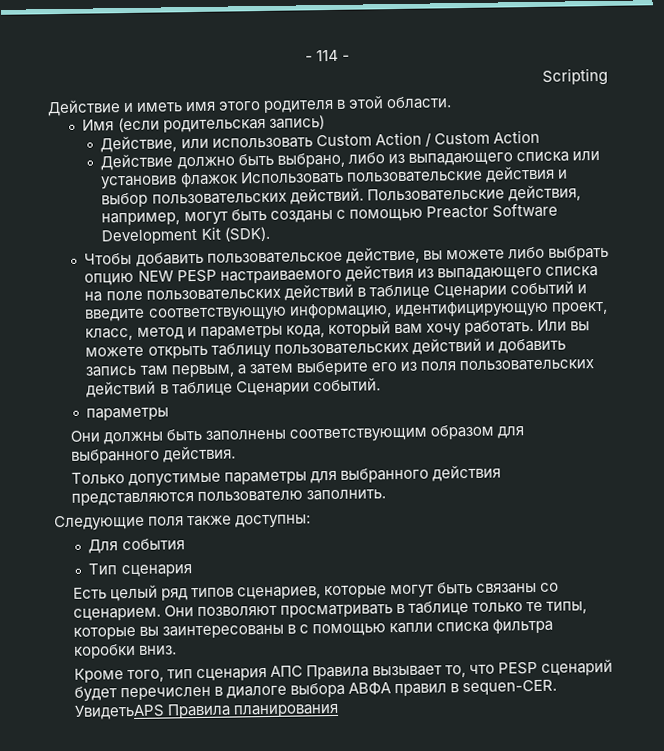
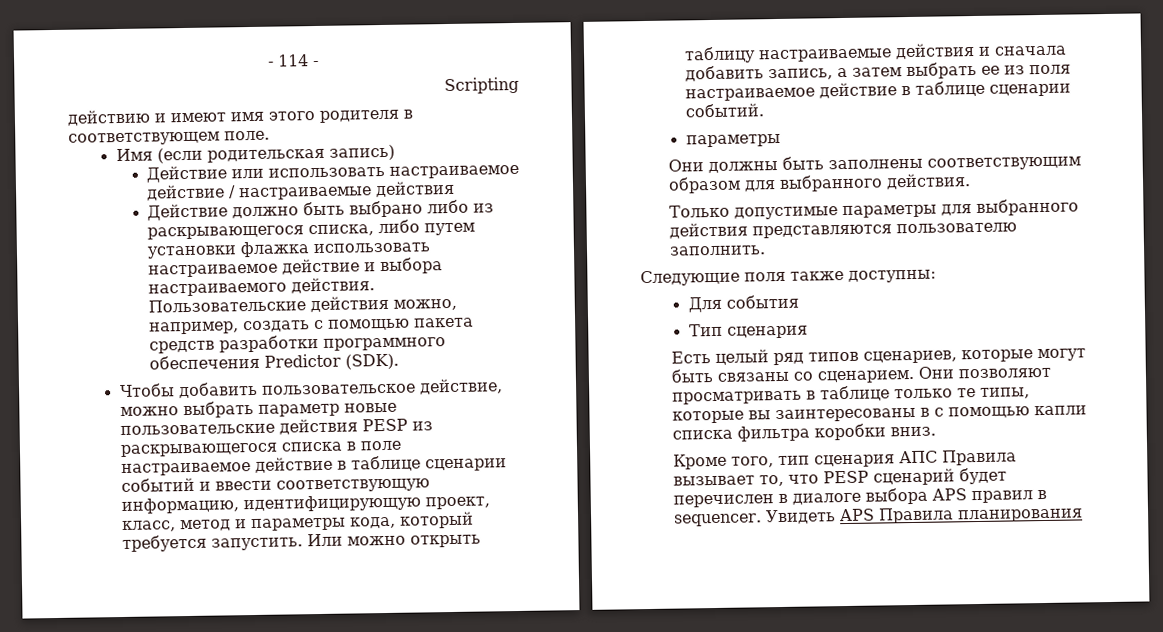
- Действие и иметь имя этого родителя в этой области.
+ действию и имеют имя этого родителя в соответствующем поле.
- Действие, или использовать Custom Action / Custom Action
+ Действие или использовать настраиваемое действие / настраиваемые действия
- Действие должно быть выбрано, либо из выпадающего списка или установив флажок Использовать пользовательские действия и выбор пользовательских действий. Пользовательские действия, например, могут быть созданы с помощью Preactor Software Development Kit (SDK).
+ Действие должно быть выбрано либо из раскрывающегося списка, либо путем установки флажка использовать настраиваемое действие и выбора настраиваемого действия. Пользовательские действия можно, например, создать с помощью пакета средств разработки программного обеспечения Predictor (SDK).
- Чтобы добавить пользовательское действие, вы можете либо выбрать опцию NEW PESP настраиваемого действия из выпадающего списка на поле пользовательских действий в таблице Сценарии событий и введите соответствующую информацию, идентифицирующую проект, класс, метод и параметры кода, который вам хочу работать. Или вы можете открыть таблицу пользовательских действий и добавить запись там первым, а затем выберите его из поля пользовательских действий в таблице Сценарии событий.
+ Чтобы добавить пользовательское действие, можно выбрать параметр новые пользовательские действия PESP из раскрывающегося списка в поле настраиваемое действие в таблице сценарии событий и ввести соответствующую информацию, идентифицирующую проект, класс, метод и параметры кода, который требуется запустить. Или можно открыть таблицу настраиваемые действия и сначала добавить запись, а затем выбрать ее из поля настраиваемое действие в таблице сценарии событий.
- Кроме того, тип сценария АПС Правила вызывает то, что PESP сценарий будет перечислен в диалоге выбора АВФА правил в sequen-CER. УвидетьAPS Правила планирования
+ Кроме того, тип сценария АПС Правила вызывает то, что PESP сценарий будет перечислен в диалоге выбора APS правил в sequencer. Увидеть APS Правила планирования

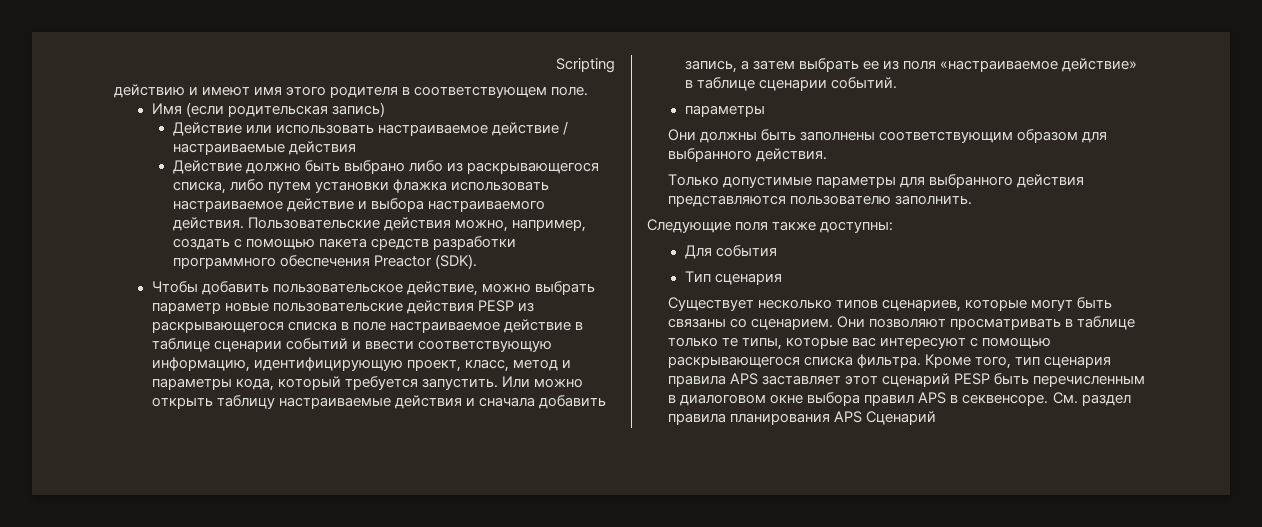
- - 114 -
- Пользовательские действия можно, например, создать с помощью пакета средств разработки программного обеспечения Predictor (SDK).
+ Пользовательские действия можно, например, создать с помощью пакета средств разработки программного обеспечения Preactor (SDK).
- Или можно открыть таблицу настраиваемые действия и сначала добавить запись, а затем выбрать ее из поля настраиваемое действие в таблице сценарии событий.
+ Или можно открыть таблицу настраиваемые действия и сначала добавить запись, а затем выбрать ее из поля «настраиваемое действие» в таблице сценарии событий.
- Есть целый ряд типов сценариев, которые могут быть связаны со сценарием.
+ Существует несколько типов сценариев, которые могут быть связаны со сценарием.
- Они позволяют просматривать в таблице только те типы, которые вы заинтересованы в с помощью капли списка фильтра коробки вниз.
- Кроме того, тип сценария АПС Правила вызывает то, что PESP сценарий будет перечислен в диалоге выбора APS правил в sequencer. Увидеть APS Правила планирования
+ Они позволяют просматривать в таблице только те типы, которые вас интересуют с помощью раскрывающегося списка фильтра. Кроме того, тип сценария правила APS заставляет этот сценарий PESP быть перечисленным в диалоговом окне выбора правил APS в секвенсоре. См. раздел правила планирования APS Сценарий

